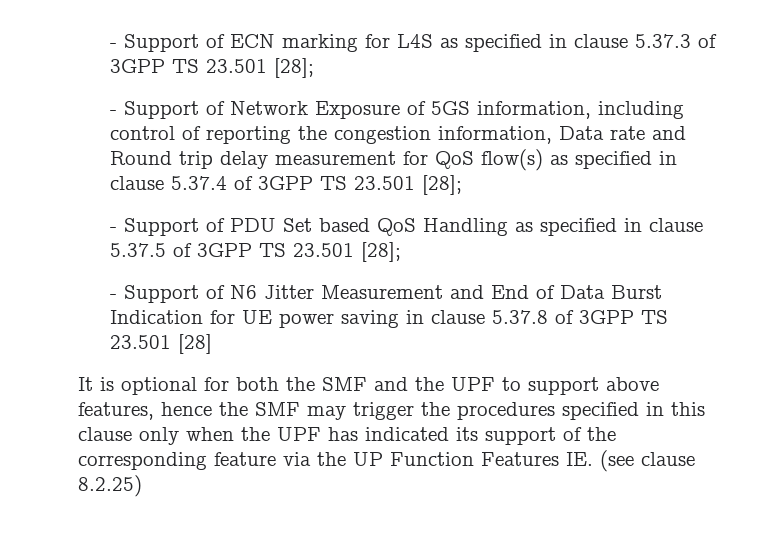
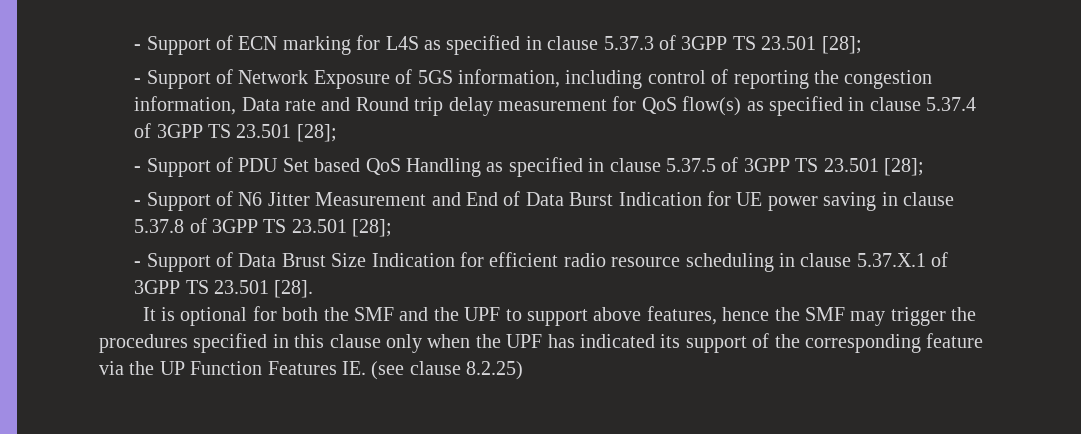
- - Support of N6 Jitter Measurement and End of Data Burst Indication for UE power saving in clause 5.37.8 of 3GPP TS 23.501 [28]
+ - Support of N6 Jitter Measurement and End of Data Burst Indication for UE power saving in clause 5.37.8 of 3GPP TS 23.501 [28];
+ - Support of Data Brust Size Indication for efficient radio resource scheduling in clause 5.37.X.1 of 3GPP TS 23.501 [28].

